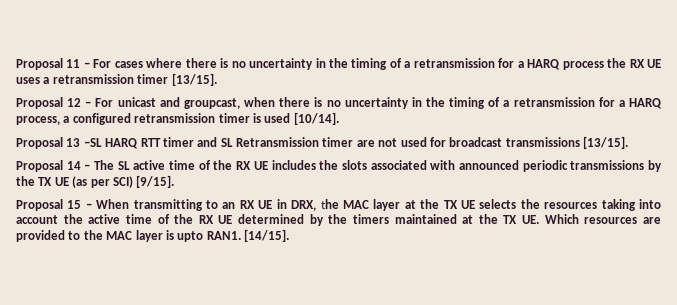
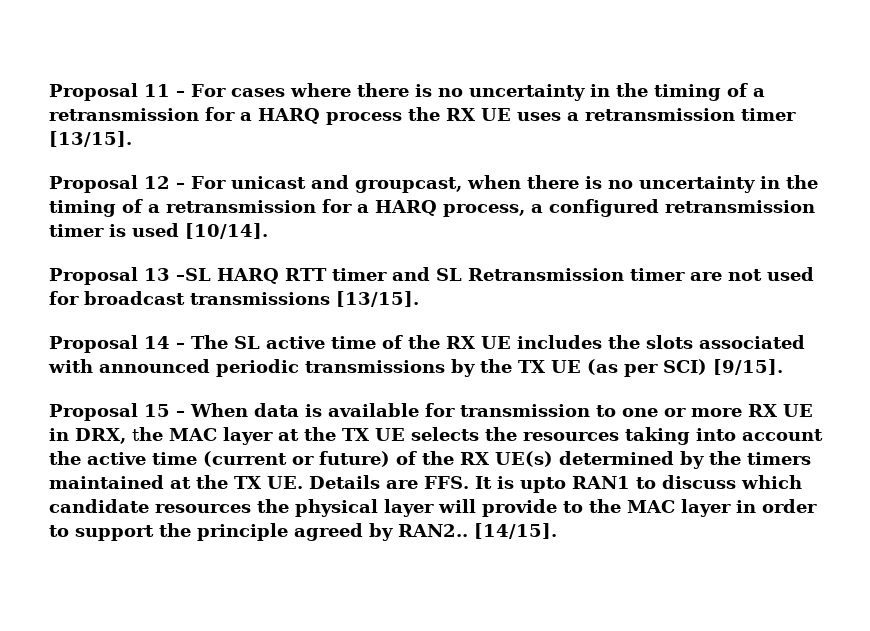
- Proposal 15 – When transmitting to an RX UE in DRX, the MAC layer at the TX UE selects the resources taking into account the active time of the RX UE determined by the timers maintained at the TX UE. Which resources are provided to the MAC layer is upto RAN1.
+ Proposal 15 – When data is available for transmission to one or more RX UE in DRX, the MAC layer at the TX UE selects the resources taking into account the active time (current or future) of the RX UE(s) determined by the timers maintained at the TX UE. Details are FFS. It is upto RAN1 to discuss which candidate resources the physical layer will provide to the MAC layer in order to support the principle agreed by RAN2..

